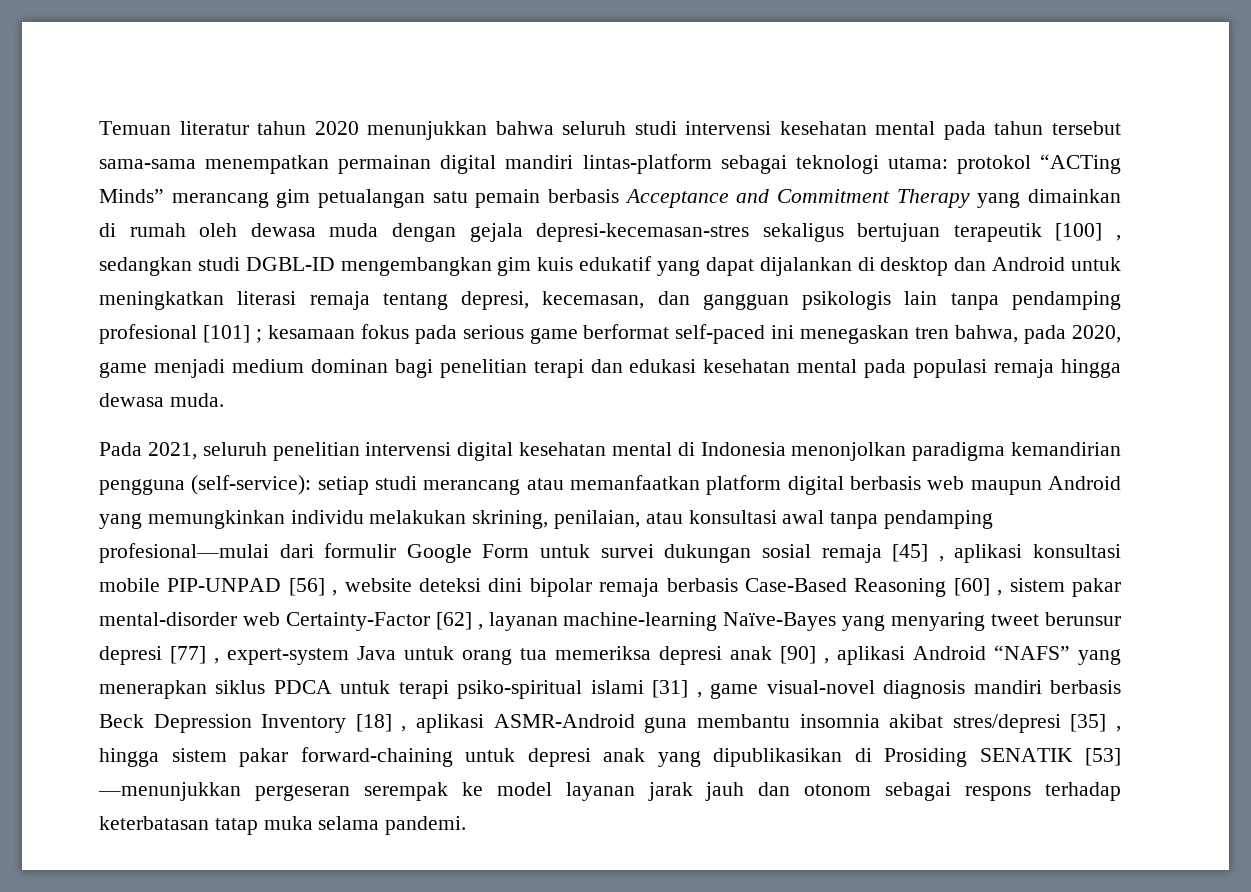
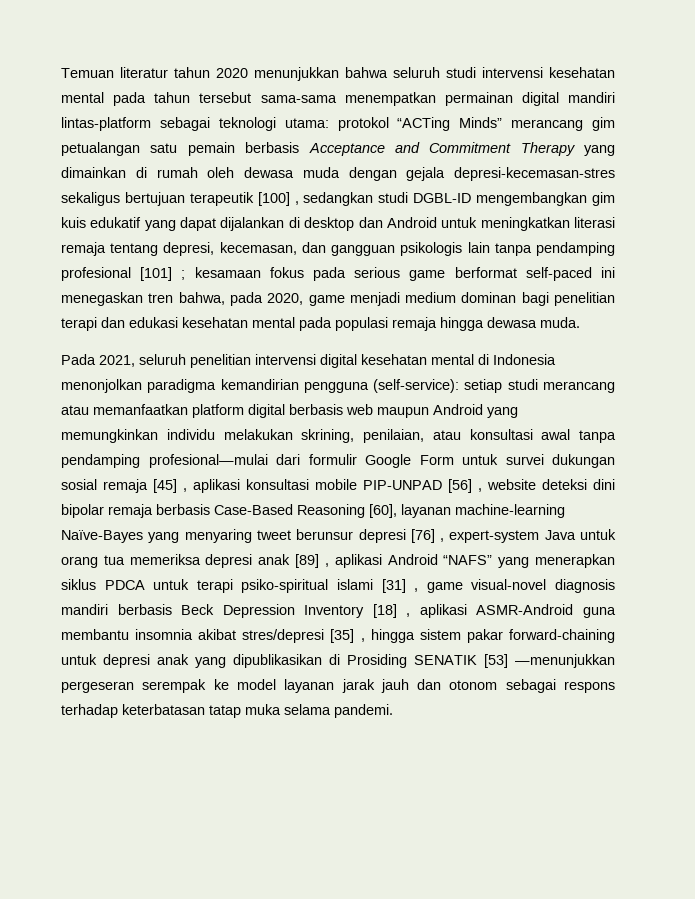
- setiap studi merancang atau memanfaatkan platform digital berbasis web maupun Android yang memungkinkan individu melakukan skrining, penilaian, atau konsultasi awal tanpa pendamping profesional—mulai dari formulir Google Form untuk survei dukungan sosial remaja [45] , aplikasi konsultasi mobile PIP-UNPAD [56] , website deteksi dini bipolar remaja berbasis Case-Based Reasoning [60] , sistem pakar mental-disorder web Certainty-Factor [62] , layanan machine-learning Naïve-Bayes yang menyaring tweet berunsur depresi [77] , expert-system Java untuk orang tua memeriksa depresi anak [90] , aplikasi Android “NAFS” yang menerapkan siklus PDCA untuk terapi psiko-spiritual islami [31] , game visual-novel diagnosis mandiri berbasis Beck Depression Inventory [18] , aplikasi ASMR-Android guna membantu insomnia akibat stres/depresi [35] , hingga sistem pakar forward-chaining untuk depresi anak yang dipublikasikan di Prosiding SENATIK [53] —menunjukkan pergeseran serempak ke model layanan jarak jauh dan otonom sebagai respons terhadap keterbatasan tatap muka selama pandemi.
+ setiap studi merancang atau memanfaatkan platform digital berbasis web maupun Android yang memungkinkan individu melakukan skrining, penilaian, atau konsultasi awal tanpa pendamping profesional—mulai dari formulir Google Form untuk survei dukungan sosial remaja [45] , aplikasi konsultasi mobile PIP-UNPAD [56] , website deteksi dini bipolar remaja berbasis Case-Based Reasoning [60], layanan machine-learning Naïve-Bayes yang menyaring tweet berunsur depresi [76] , expert-system Java untuk orang tua memeriksa depresi anak [89] , aplikasi Android “NAFS” yang menerapkan siklus PDCA untuk terapi psiko-spiritual islami [31] , game visual-novel diagnosis mandiri berbasis Beck Depression Inventory [18] , aplikasi ASMR-Android guna membantu insomnia akibat stres/depresi [35] , hingga sistem pakar forward-chaining untuk depresi anak yang dipublikasikan di Prosiding SENATIK [53] —menunjukkan pergeseran serempak ke model layanan jarak jauh dan otonom sebagai respons terhadap keterbatasan tatap muka selama pandemi.

